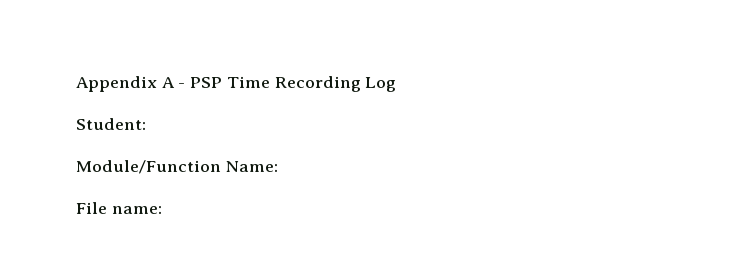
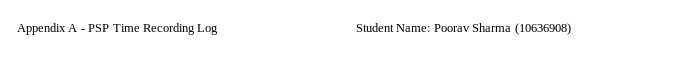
- Student:
- Module/Function Name:
- File name:
+ Student Name: Poorav Sharma (10636908)

